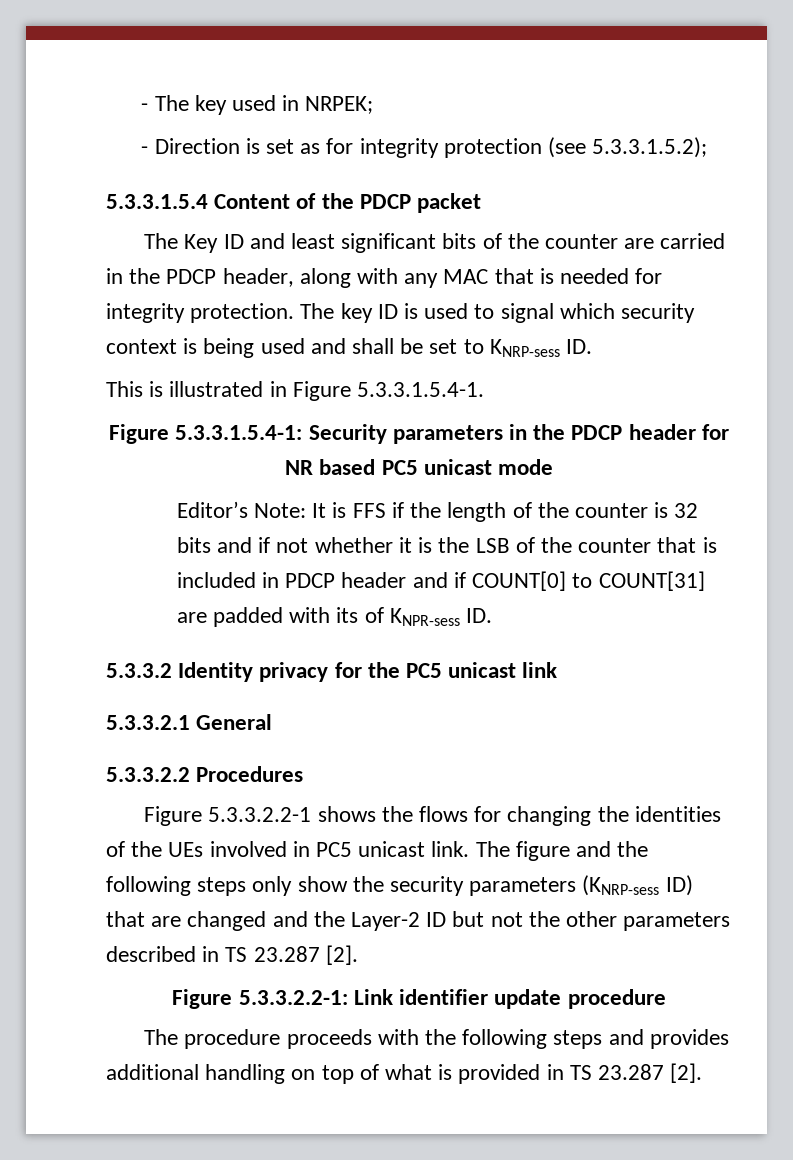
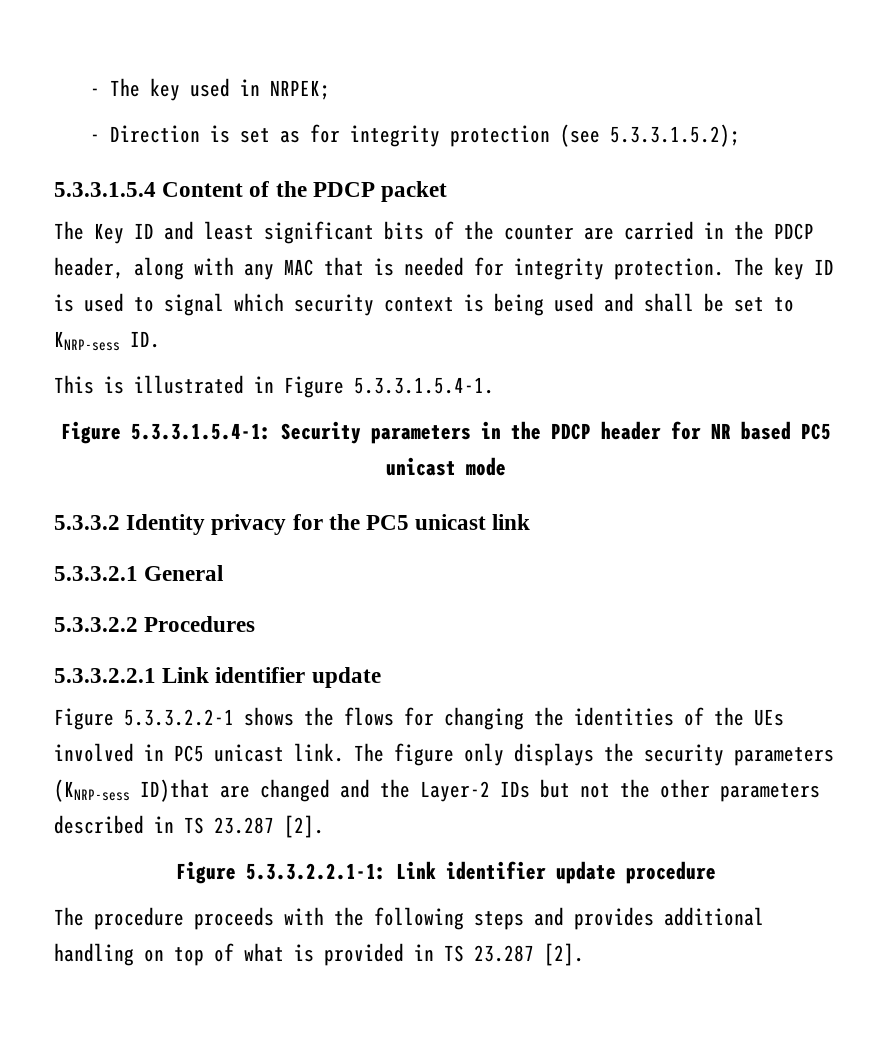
- Editor’s Note: It is FFS if the length of the counter is 32 bits and if not whether it is the LSB of the counter that is included in PDCP header and if COUNT[0] to COUNT[31] are padded with its of KNPR-sess ID.
+ 5.3.3.2.2.1 Link identifier update
- The figure and the following steps only show the security parameters (KNRP-sess ID) that are changed and the Layer-2 ID but not the other parameters described in TS 23.287 [2].
+ The figure only displays the security parameters (KNRP-sess ID)that are changed and the Layer-2 IDs but not the other parameters described in TS 23.287 [2].
- Figure 5.3.3.2.2-1: Link identifier update procedure
+ Figure 5.3.3.2.2.1-1: Link identifier update procedure

